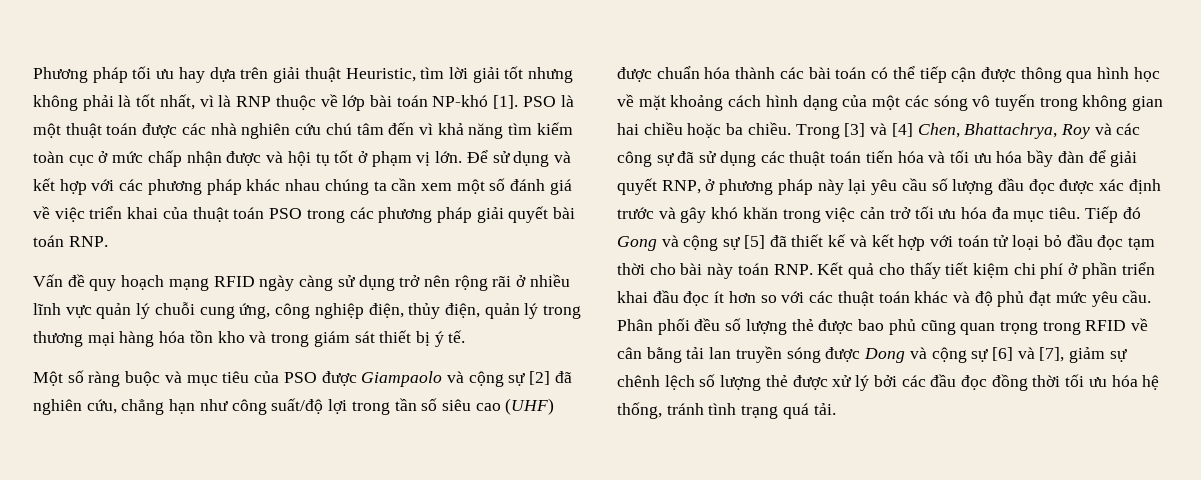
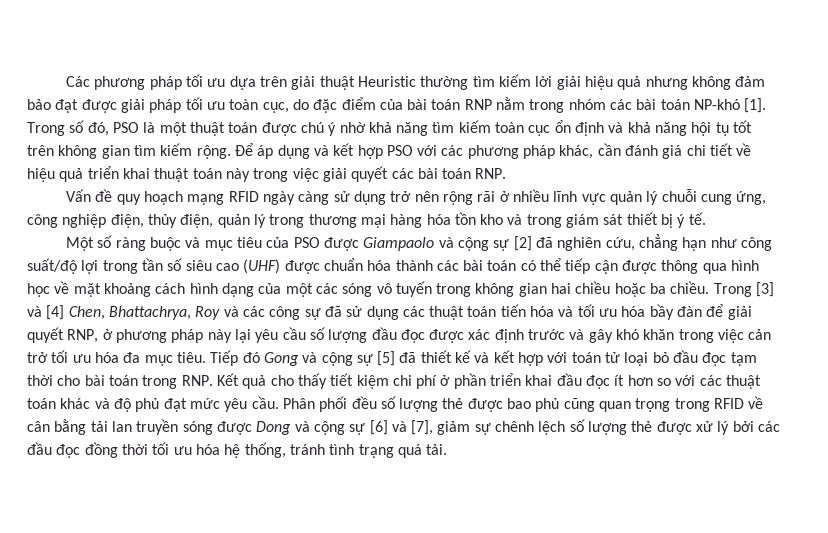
- Phương pháp tối ưu hay dựa trên giải thuật Heuristic, tìm lời giải tốt nhưng không phải là tốt nhất, vì là RNP thuộc về lớp bài toán NP-khó [1].
+ Các phương pháp tối ưu dựa trên giải thuật Heuristic thường tìm kiếm lời giải hiệu quả nhưng không đảm bảo đạt được giải pháp tối ưu toàn cục, do đặc điểm của bài toán RNP nằm trong nhóm các bài toán NP-khó [1].
- PSO là một thuật toán được các nhà nghiên cứu chú tâm đến vì khả năng tìm kiếm toàn cục ở mức chấp nhận được và hội tụ tốt ở phạm vị lớn. Để sử dụng và kết hợp với các phương pháp khác nhau chúng ta cần xem một số đánh giá về việc triển khai của thuật toán PSO trong các phương pháp giải quyết bài toán RNP.
+ Trong số đó, PSO là một thuật toán được chú ý nhờ khả năng tìm kiếm toàn cục ổn định và khả năng hội tụ tốt trên không gian tìm kiếm rộng. Để áp dụng và kết hợp PSO với các phương pháp khác, cần đánh giá chi tiết về hiệu quả triển khai thuật toán này trong việc giải quyết các bài toán RNP.
- Tiếp đó Gong và cộng sự [5] đã thiết kế và kết hợp với toán tử loại bỏ đầu đọc tạm thời cho bài này toán RNP. Kết quả cho thấy tiết kiệm chi phí ở phần triển khai đầu đọc ít hơn so với các thuật toán khác và độ phủ đạt mức yêu cầu.
+ Tiếp đó Gong và cộng sự [5] đã thiết kế và kết hợp với toán tử loại bỏ đầu đọc tạm thời cho bài toán trong RNP. Kết quả cho thấy tiết kiệm chi phí ở phần triển khai đầu đọc ít hơn so với các thuật toán khác và độ phủ đạt mức yêu cầu.

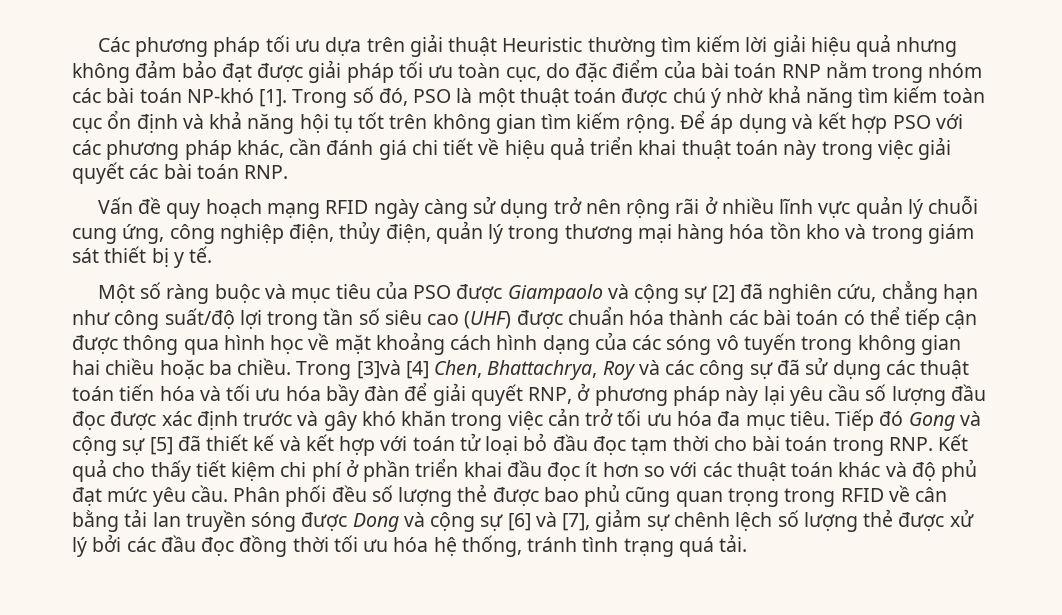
- Vấn đề quy hoạch mạng RFID ngày càng sử dụng trở nên rộng rãi ở nhiều lĩnh vực quản lý chuỗi cung ứng, công nghiệp điện, thủy điện, quản lý trong thương mại hàng hóa tồn kho và trong giám sát thiết bị ý tế.
+ Vấn đề quy hoạch mạng RFID ngày càng sử dụng trở nên rộng rãi ở nhiều lĩnh vực quản lý chuỗi cung ứng, công nghiệp điện, thủy điện, quản lý trong thương mại hàng hóa tồn kho và trong giám sát thiết bị y tế.
- Một số ràng buộc và mục tiêu của PSO được Giampaolo và cộng sự [2] đã nghiên cứu, chẳng hạn như công suất/độ lợi trong tần số siêu cao (UHF) được chuẩn hóa thành các bài toán có thể tiếp cận được thông qua hình học về mặt khoảng cách hình dạng của một các sóng vô tuyến trong không gian hai chiều hoặc ba chiều.
+ Một số ràng buộc và mục tiêu của PSO được Giampaolo và cộng sự [2] đã nghiên cứu, chẳng hạn như công suất/độ lợi trong tần số siêu cao (UHF) được chuẩn hóa thành các bài toán có thể tiếp cận được thông qua hình học về mặt khoảng cách hình dạng của các sóng vô tuyến trong không gian hai chiều hoặc ba chiều.
- Trong [3] và [4] Chen, Bhattachrya, Roy và các công sự đã sử dụng các thuật toán tiến hóa và tối ưu hóa bầy đàn để giải quyết RNP, ở phương pháp này lại yêu cầu số lượng đầu đọc được xác định trước và gây khó khăn trong việc cản trở tối ưu hóa đa mục tiêu.
+ Trong [3]và [4] Chen, Bhattachrya, Roy và các công sự đã sử dụng các thuật toán tiến hóa và tối ưu hóa bầy đàn để giải quyết RNP, ở phương pháp này lại yêu cầu số lượng đầu đọc được xác định trước và gây khó khăn trong việc cản trở tối ưu hóa đa mục tiêu.

